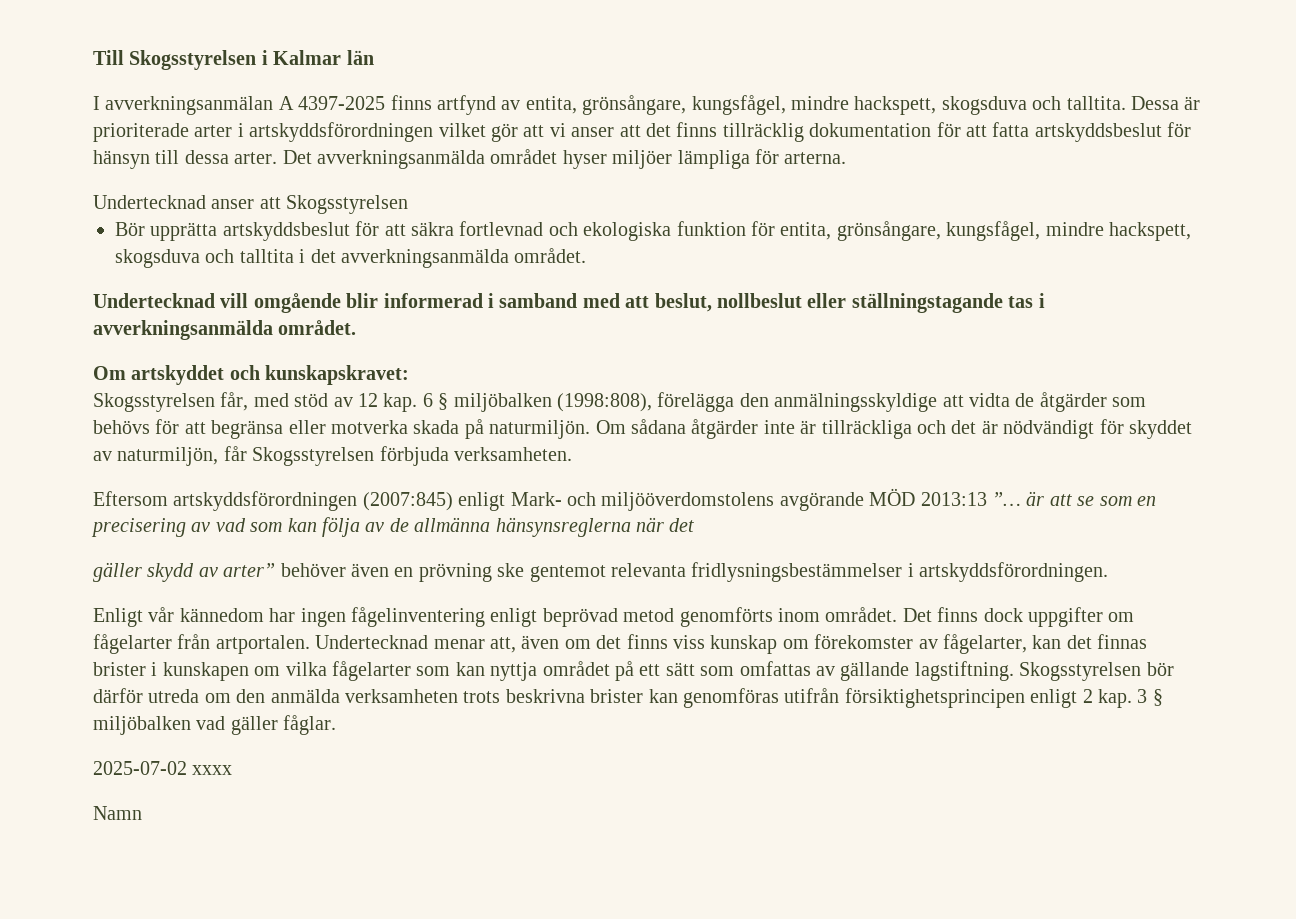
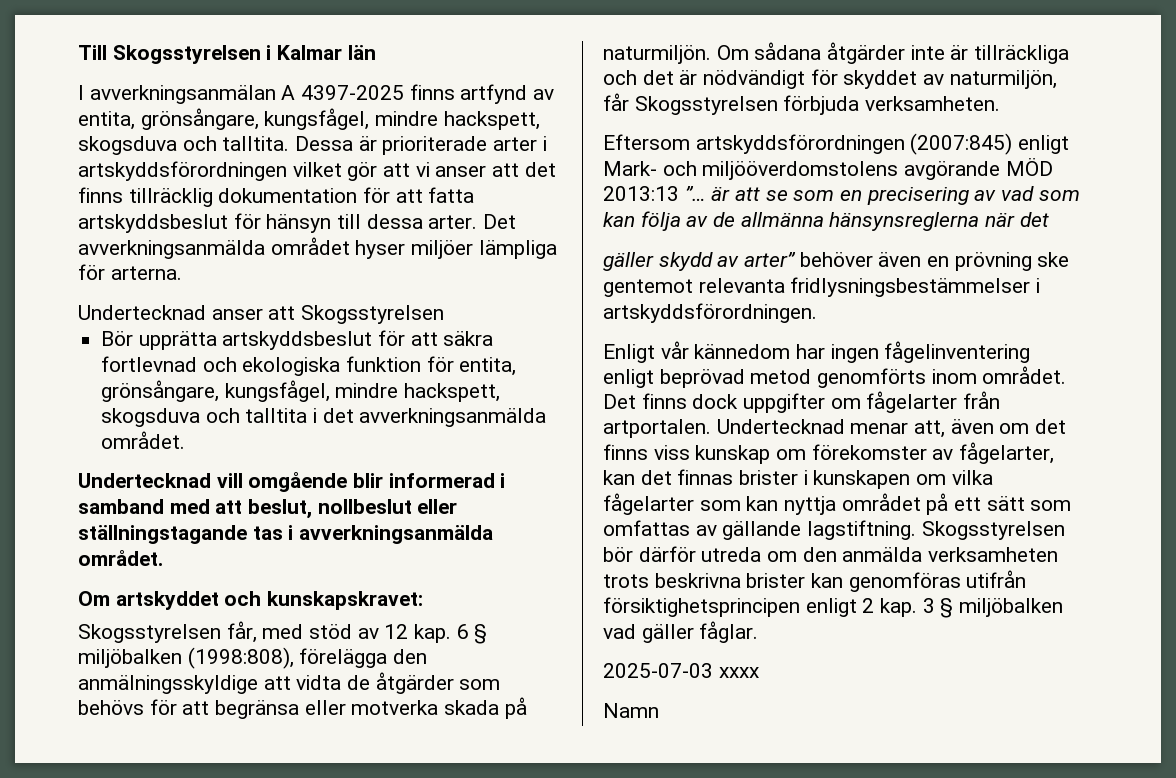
- 2025-07-02 xxxx
+ 2025-07-03 xxxx

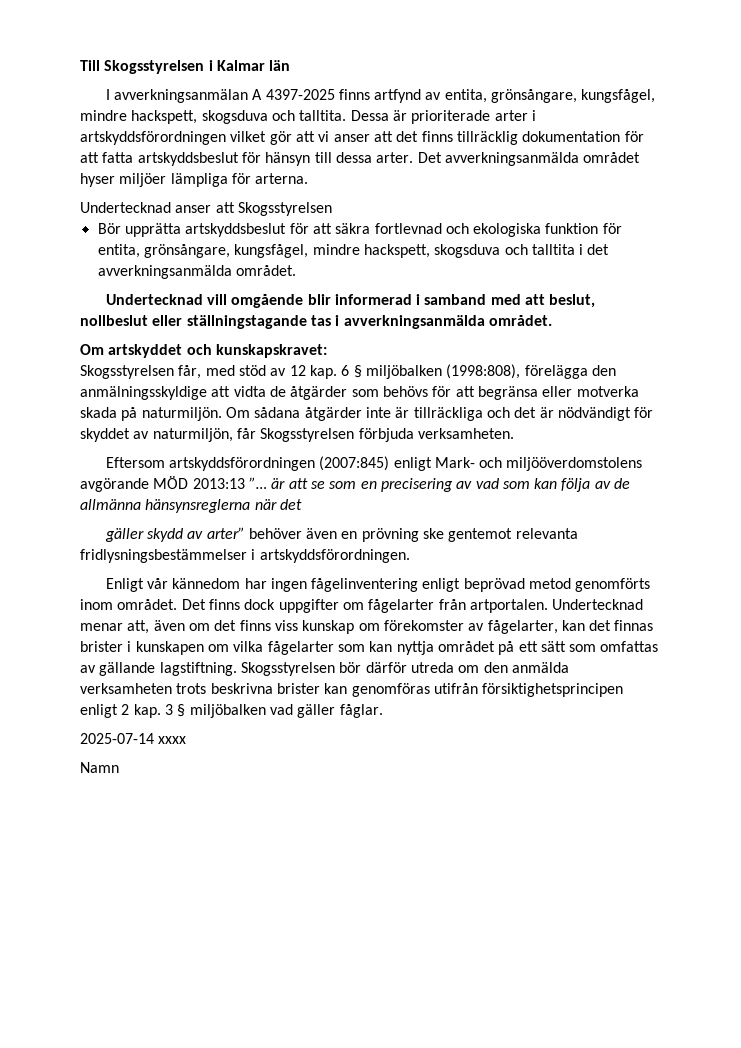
- 2025-07-03 xxxx
+ 2025-07-14 xxxx

